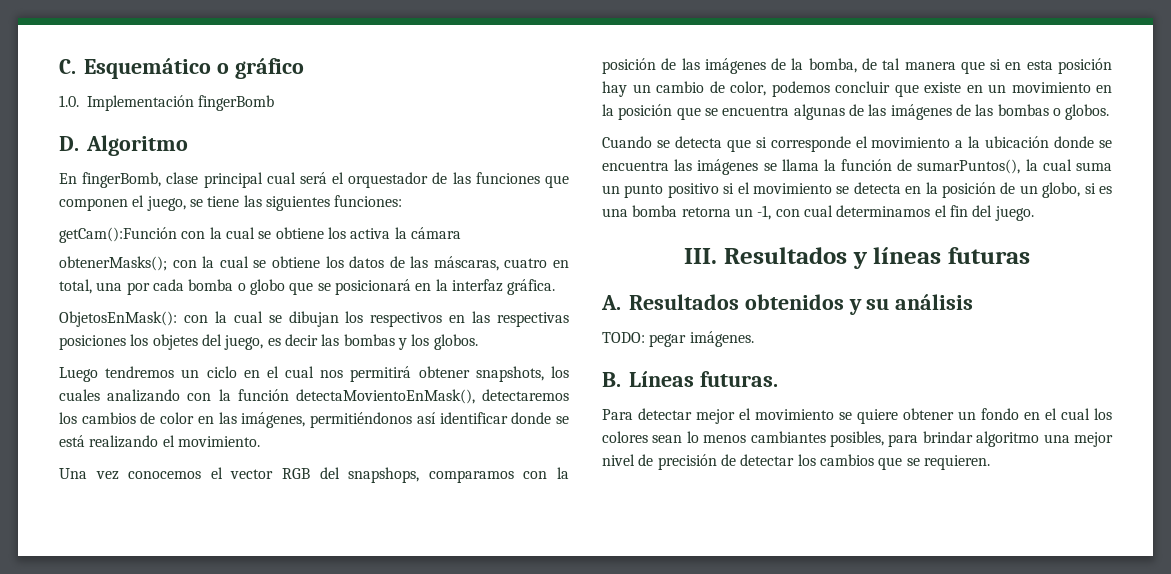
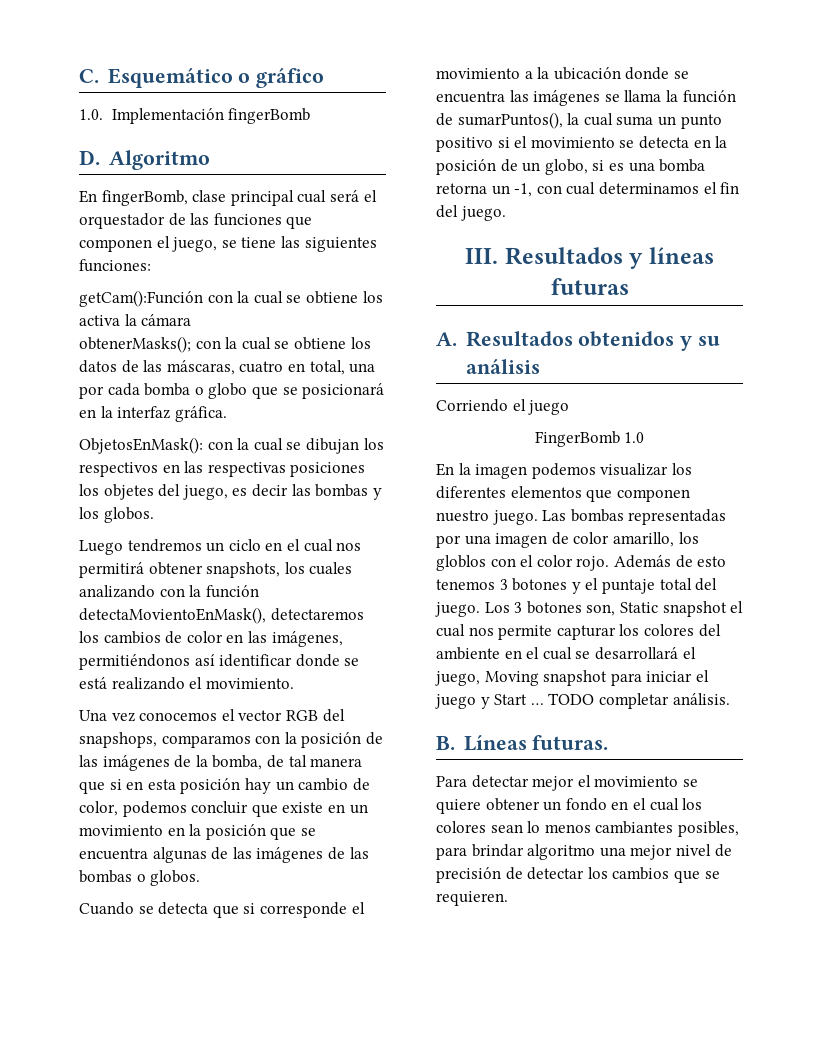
- TODO: pegar imágenes.
+ Corriendo el juego
+ FingerBomb 1.0
+ En la imagen podemos visualizar los diferentes elementos que componen nuestro juego. Las bombas representadas por una imagen de color amarillo, los globlos con el color rojo. Además de esto tenemos 3 botones y el puntaje total del juego. Los 3 botones son, Static snapshot el cual nos permite capturar los colores del ambiente en el cual se desarrollará el juego, Moving snapshot para iniciar el juego y Start … TODO completar análisis.

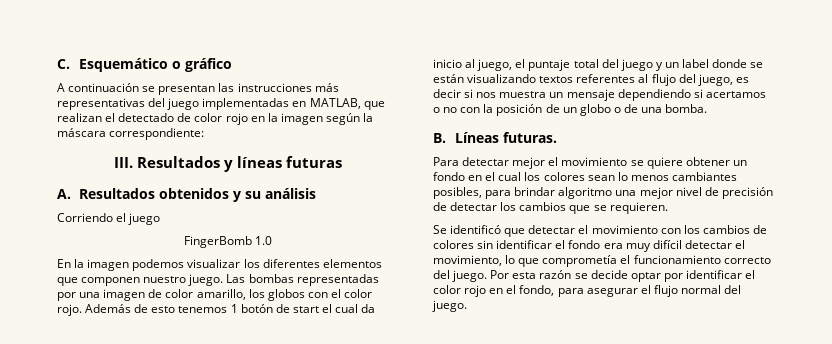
- 1.0. Implementación fingerBomb
- D. Algoritmo
- En fingerBomb, clase principal cual será el orquestador de las funciones que componen el juego, se tiene las siguientes funciones:
- getCam():Función con la cual se obtiene los activa la cámara
- obtenerMasks(); con la cual se obtiene los datos de las máscaras, cuatro en total, una por cada bomba o globo que se posicionará en la interfaz gráfica.
- ObjetosEnMask(): con la cual se dibujan los respectivos en las respectivas posiciones los objetes del juego, es decir las bombas y los globos.
- Luego tendremos un ciclo en el cual nos permitirá obtener snapshots, los cuales analizando con la función detectaMovientoEnMask(), detectaremos los cambios de color en las imágenes, permitiéndonos así identificar donde se está realizando el movimiento.
- Una vez conocemos el vector RGB del snapshops, comparamos con la posición de las imágenes de la bomba, de tal manera que si en esta posición hay un cambio de color, podemos concluir que existe en un movimiento en la posición que se encuentra algunas de las imágenes de las bombas o globos.
- Cuando se detecta que si corresponde el movimiento a la ubicación donde se encuentra las imágenes se llama la función de sumarPuntos(), la cual suma un punto positivo si el movimiento se detecta en la posición de un globo, si es una bomba retorna un -1, con cual determinamos el fin del juego.
+ A continuación se presentan las instrucciones más representativas del juego implementadas en MATLAB, que realizan el detectado de color rojo en la imagen según la máscara correspondiente:
- Las bombas representadas por una imagen de color amarillo, los globlos con el color rojo.
+ Las bombas representadas por una imagen de color amarillo, los globos con el color rojo.
- Además de esto tenemos 3 botones y el puntaje total del juego. Los 3 botones son, Static snapshot el cual nos permite capturar los colores del ambiente en el cual se desarrollará el juego, Moving snapshot para iniciar el juego y Start … TODO completar análisis.
+ Además de esto tenemos 1 botón de start el cual da inicio al juego, el puntaje total del juego y un label donde se están visualizando textos referentes al flujo del juego, es decir si nos muestra un mensaje dependiendo si acertamos o no con la posición de un globo o de una bomba.
+ Se identificó que detectar el movimiento con los cambios de colores sin identificar el fondo era muy difícil detectar el movimiento, lo que comprometía el funcionamiento correcto del juego. Por esta razón se decide optar por identificar el color rojo en el fondo, para asegurar el flujo normal del juego.

